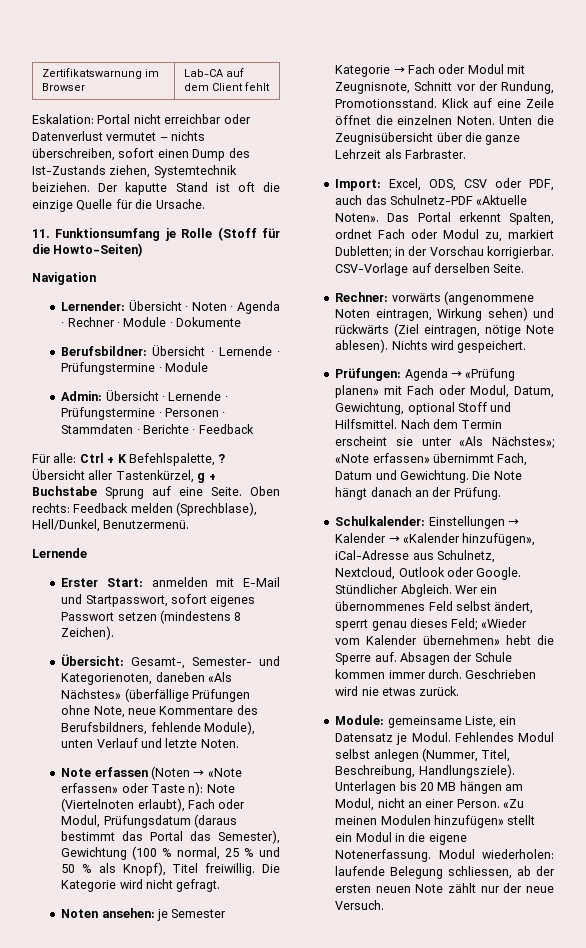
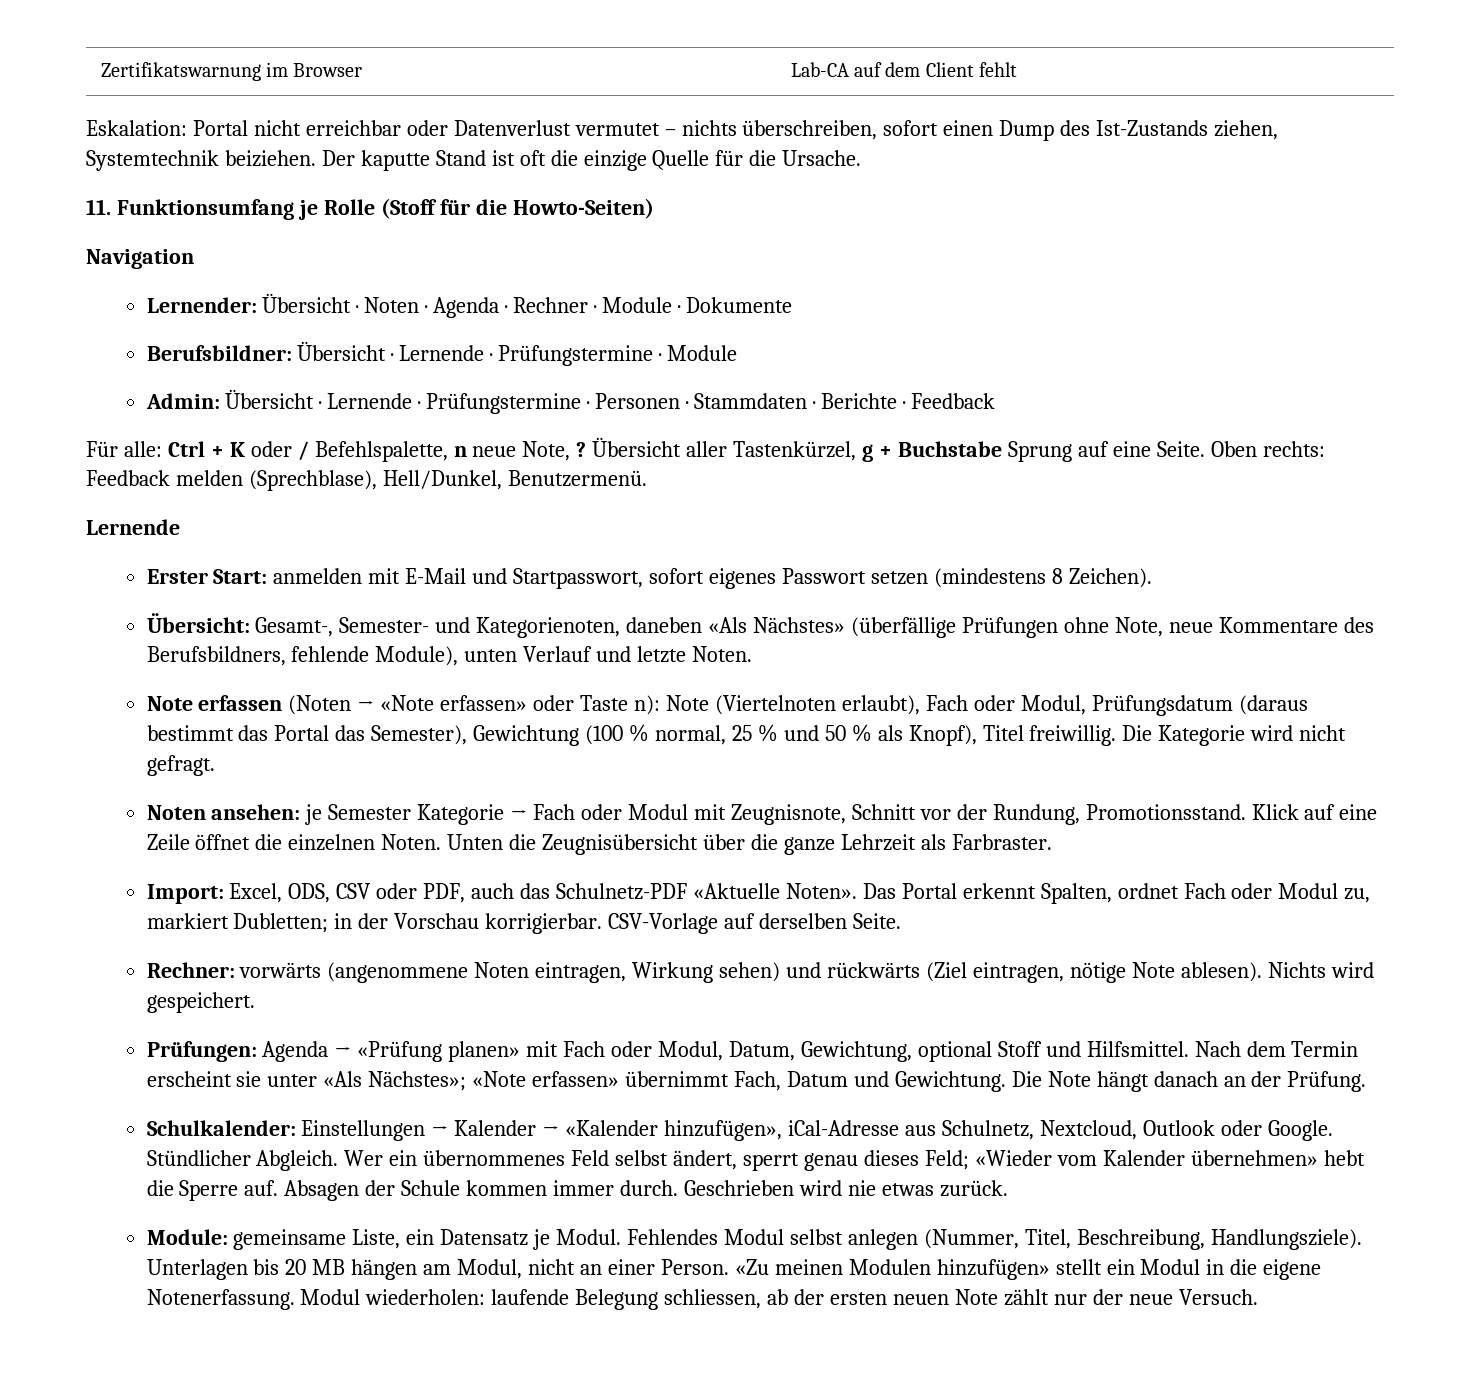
- Für alle: Ctrl + K Befehlspalette, ?
+ Für alle: Ctrl + K oder / Befehlspalette, n neue Note, ?

